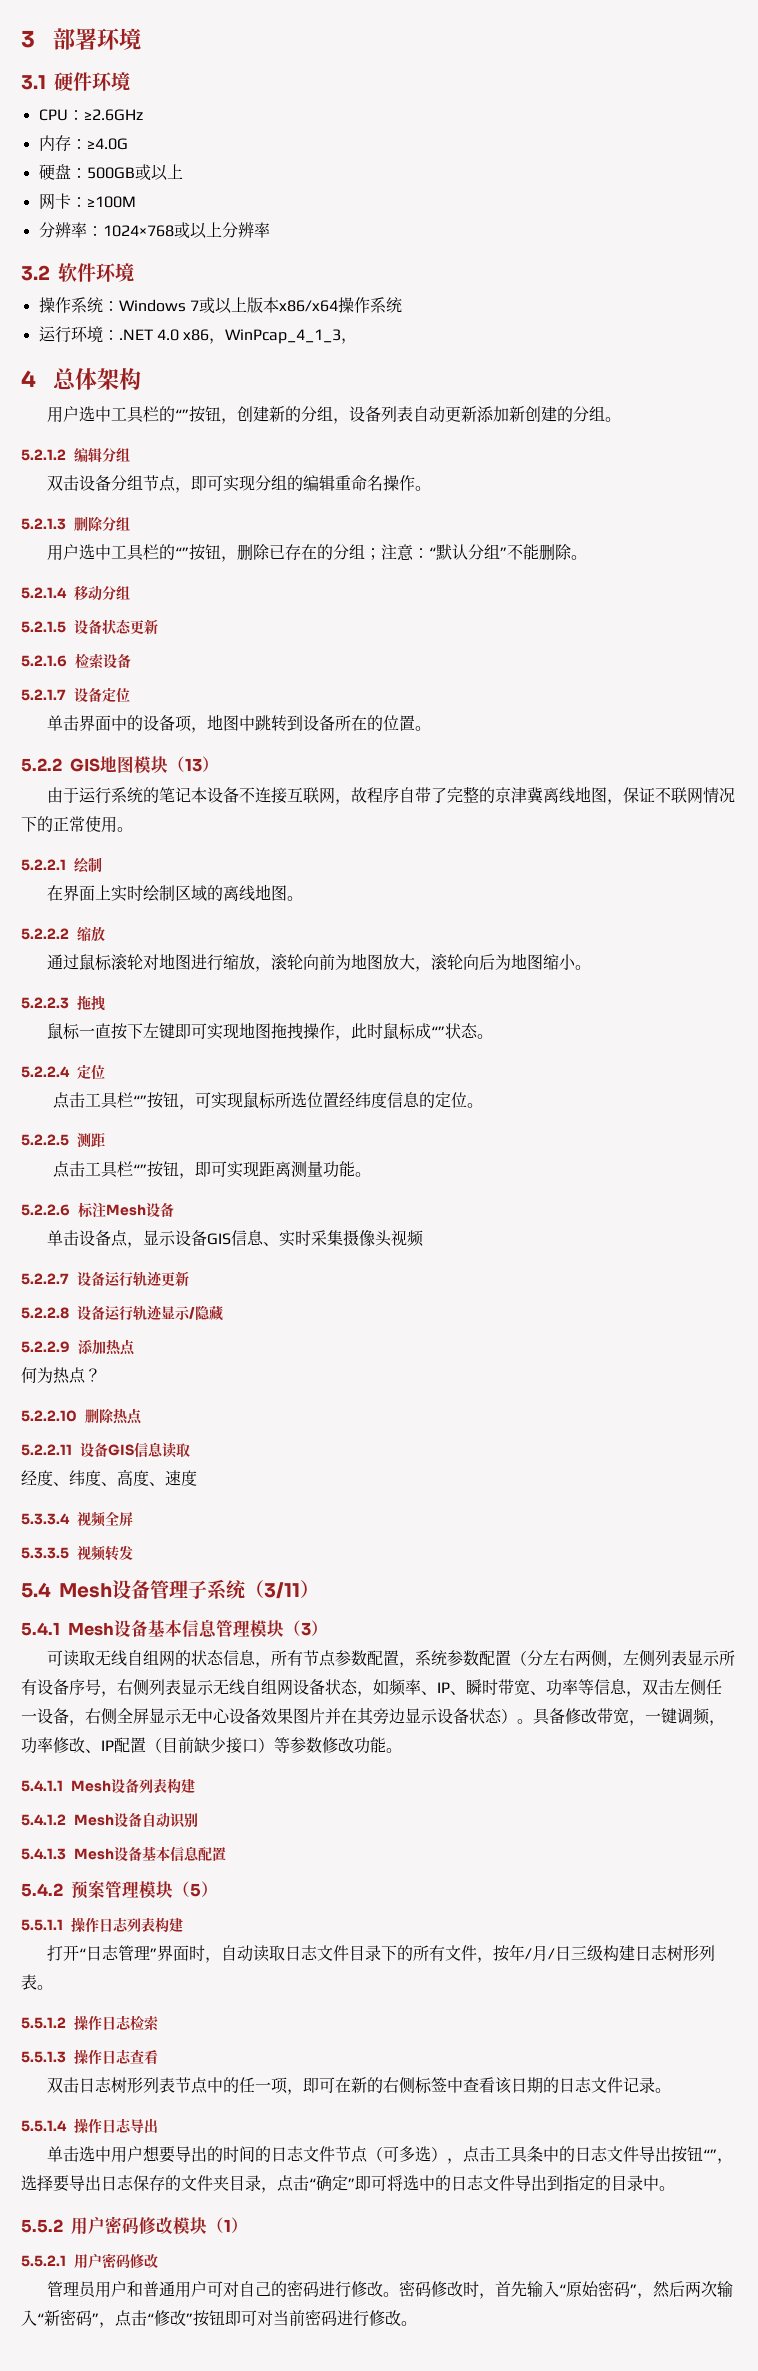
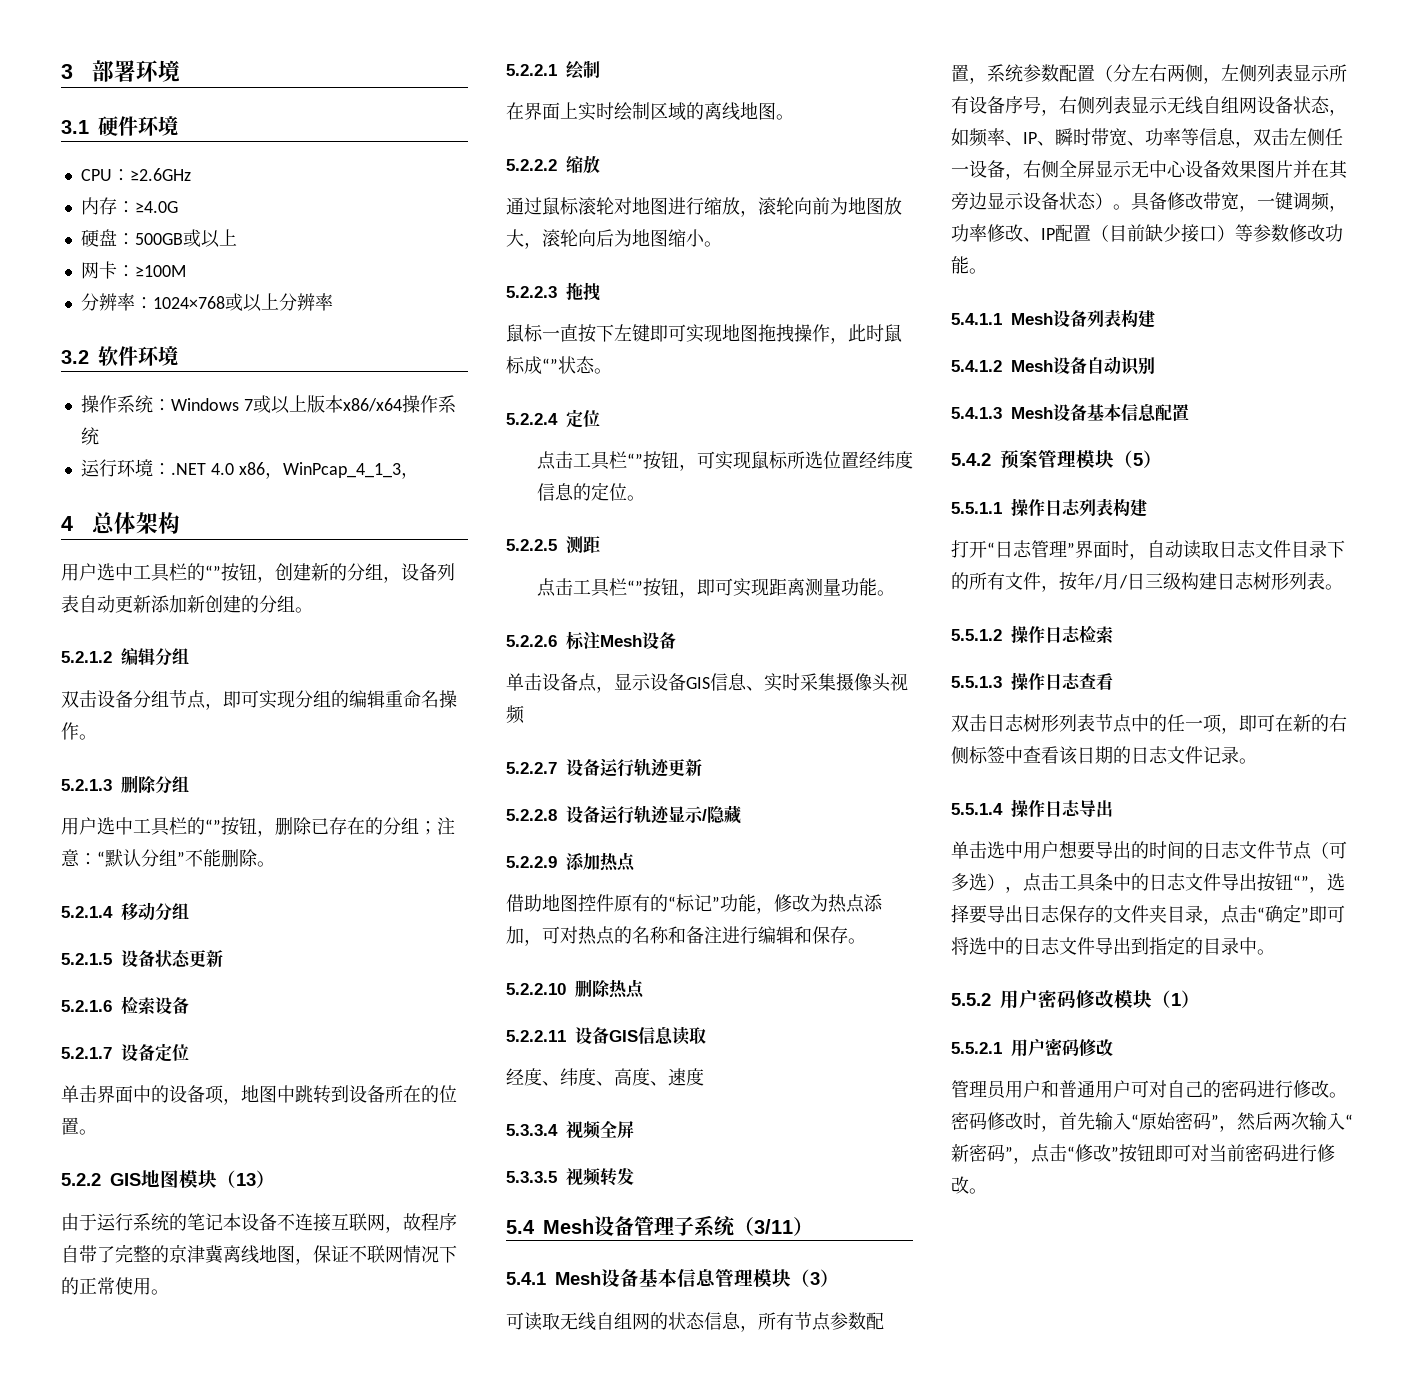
- 何为热点？
+ 借助地图控件原有的“标记”功能，修改为热点添加，可对热点的名称和备注进行编辑和保存。

